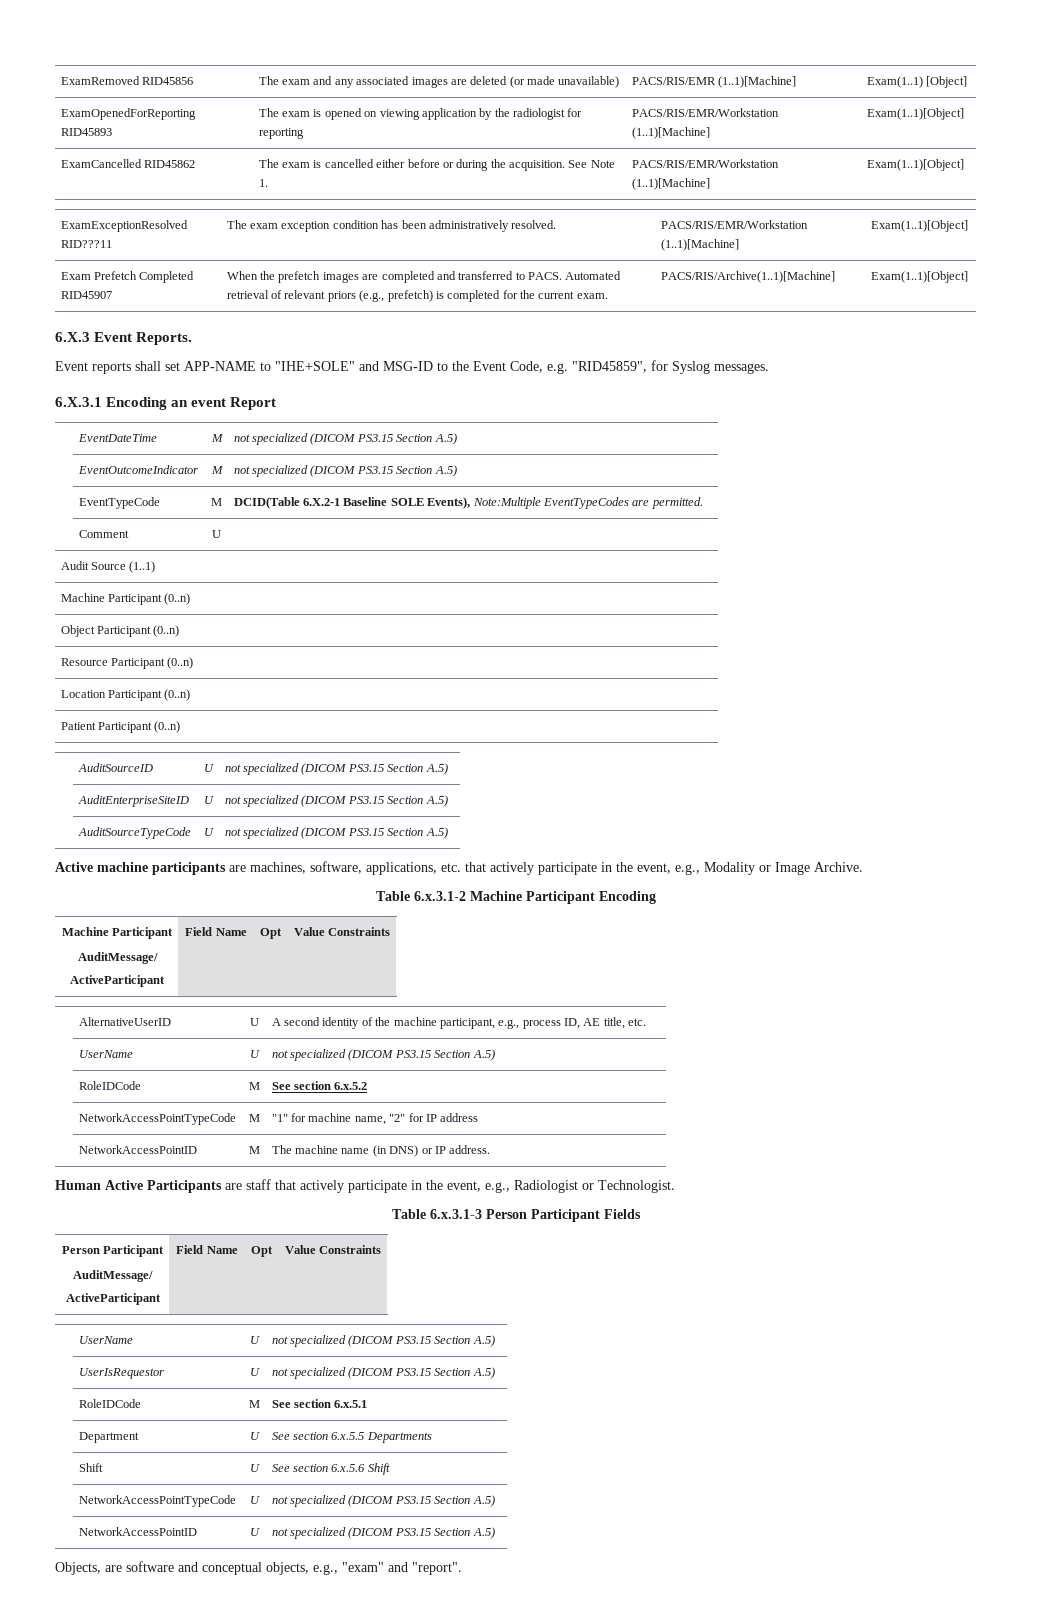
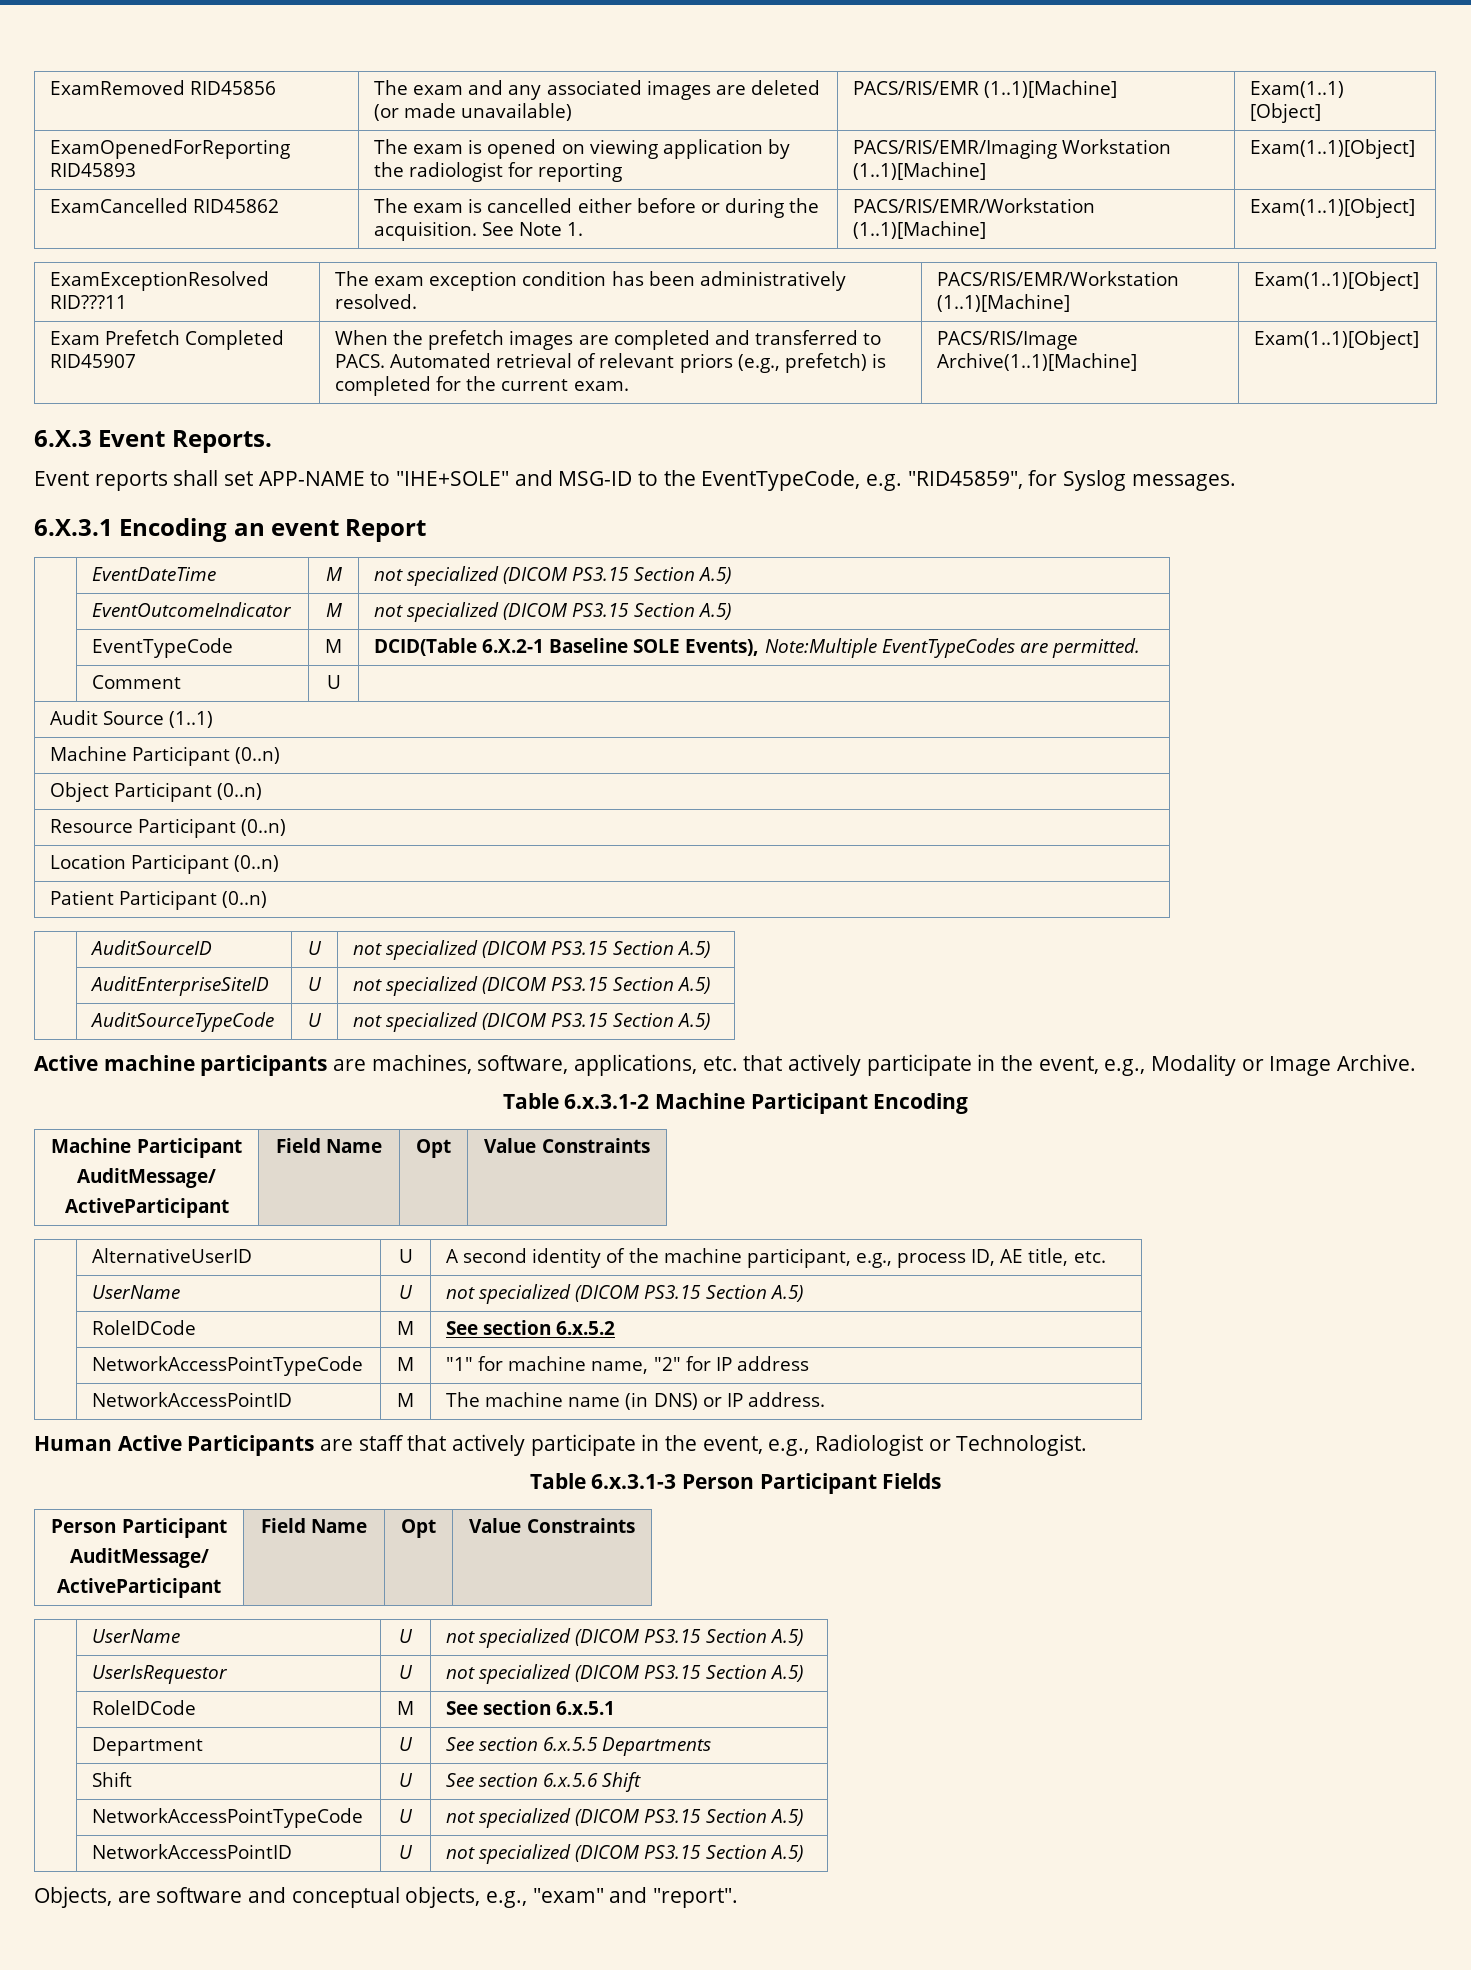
- ExamOpenedForReporting RID45893 | The exam is opened on viewing application by the radiologist for reporting | PACS/RIS/EMR/Workstation (1..1)[Machine] | Exam(1..1)[Object]
+ ExamOpenedForReporting RID45893 | The exam is opened on viewing application by the radiologist for reporting | PACS/RIS/EMR/Imaging Workstation (1..1)[Machine] | Exam(1..1)[Object]
- Exam Prefetch Completed RID45907 | When the prefetch images are completed and transferred to PACS. Automated retrieval of relevant priors (e.g., prefetch) is completed for the current exam. | PACS/RIS/Archive(1..1)[Machine] | Exam(1..1)[Object]
+ Exam Prefetch Completed RID45907 | When the prefetch images are completed and transferred to PACS. Automated retrieval of relevant priors (e.g., prefetch) is completed for the current exam. | PACS/RIS/Image Archive(1..1)[Machine] | Exam(1..1)[Object]
- Event reports shall set APP-NAME to "IHE+SOLE" and MSG-ID to the Event Code, e.g. "RID45859", for Syslog messages.
+ Event reports shall set APP-NAME to "IHE+SOLE" and MSG-ID to the EventTypeCode, e.g. "RID45859", for Syslog messages.

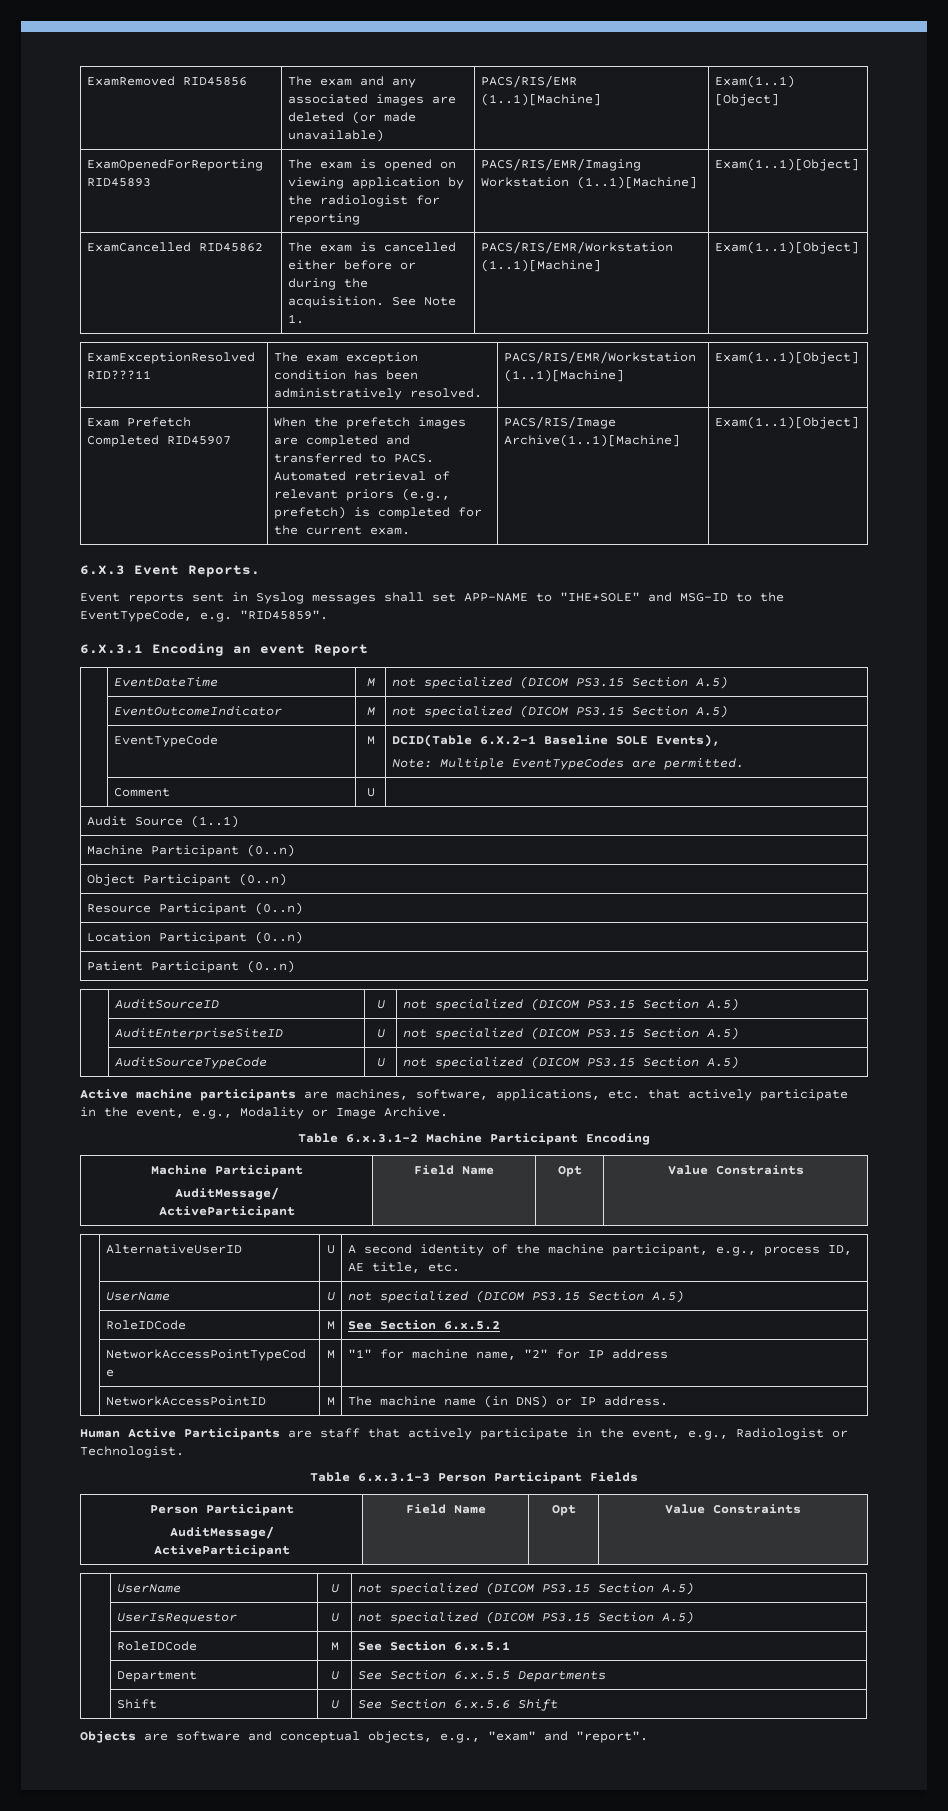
- Event reports shall set APP-NAME to "IHE+SOLE" and MSG-ID to the EventTypeCode, e.g. "RID45859", for Syslog messages.
+ Event reports sent in Syslog messages shall set APP-NAME to "IHE+SOLE" and MSG-ID to the EventTypeCode, e.g. "RID45859".
- | EventTypeCode | M | DCID(Table 6.X.2-1 Baseline SOLE Events), Note:Multiple EventTypeCodes are permitted.
+ | EventTypeCode | M | DCID(Table 6.X.2-1 Baseline SOLE Events),
+ Note: Multiple EventTypeCodes are permitted.
- | RoleIDCode | M | See section 6.x.5.2
+ | RoleIDCode | M | See Section 6.x.5.2
- | RoleIDCode | M | See section 6.x.5.1
+ | RoleIDCode | M | See Section 6.x.5.1
- | Department | U | See section 6.x.5.5 Departments
+ | Department | U | See Section 6.x.5.5 Departments
- | Shift | U | See section 6.x.5.6 Shift
+ | Shift | U | See Section 6.x.5.6 Shift
- | NetworkAccessPointTypeCode | U | not specialized (DICOM PS3.15 Section A.5)
- | NetworkAccessPointID | U | not specialized (DICOM PS3.15 Section A.5)
- Objects, are software and conceptual objects, e.g., "exam" and "report".
+ Objects are software and conceptual objects, e.g., "exam" and "report".

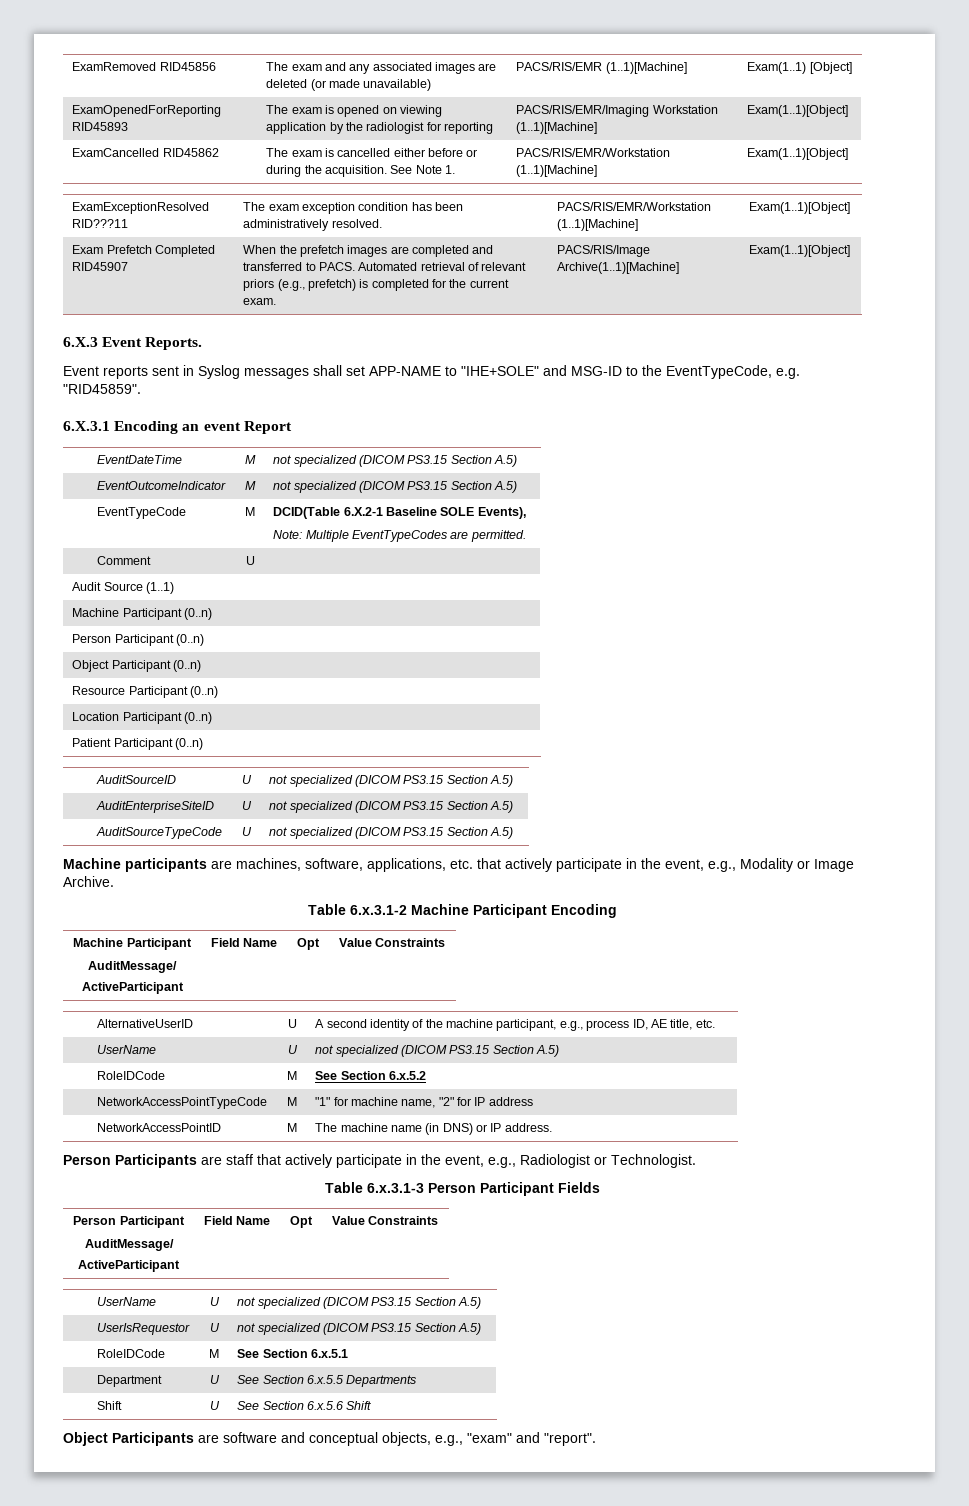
+ Person Participant (0..n)
- Active machine participants are machines, software, applications, etc. that actively participate in the event, e.g., Modality or Image Archive.
+ Machine participants are machines, software, applications, etc. that actively participate in the event, e.g., Modality or Image Archive.
- Human Active Participants are staff that actively participate in the event, e.g., Radiologist or Technologist.
+ Person Participants are staff that actively participate in the event, e.g., Radiologist or Technologist.
- Objects are software and conceptual objects, e.g., "exam" and "report".
+ Object Participants are software and conceptual objects, e.g., "exam" and "report".

